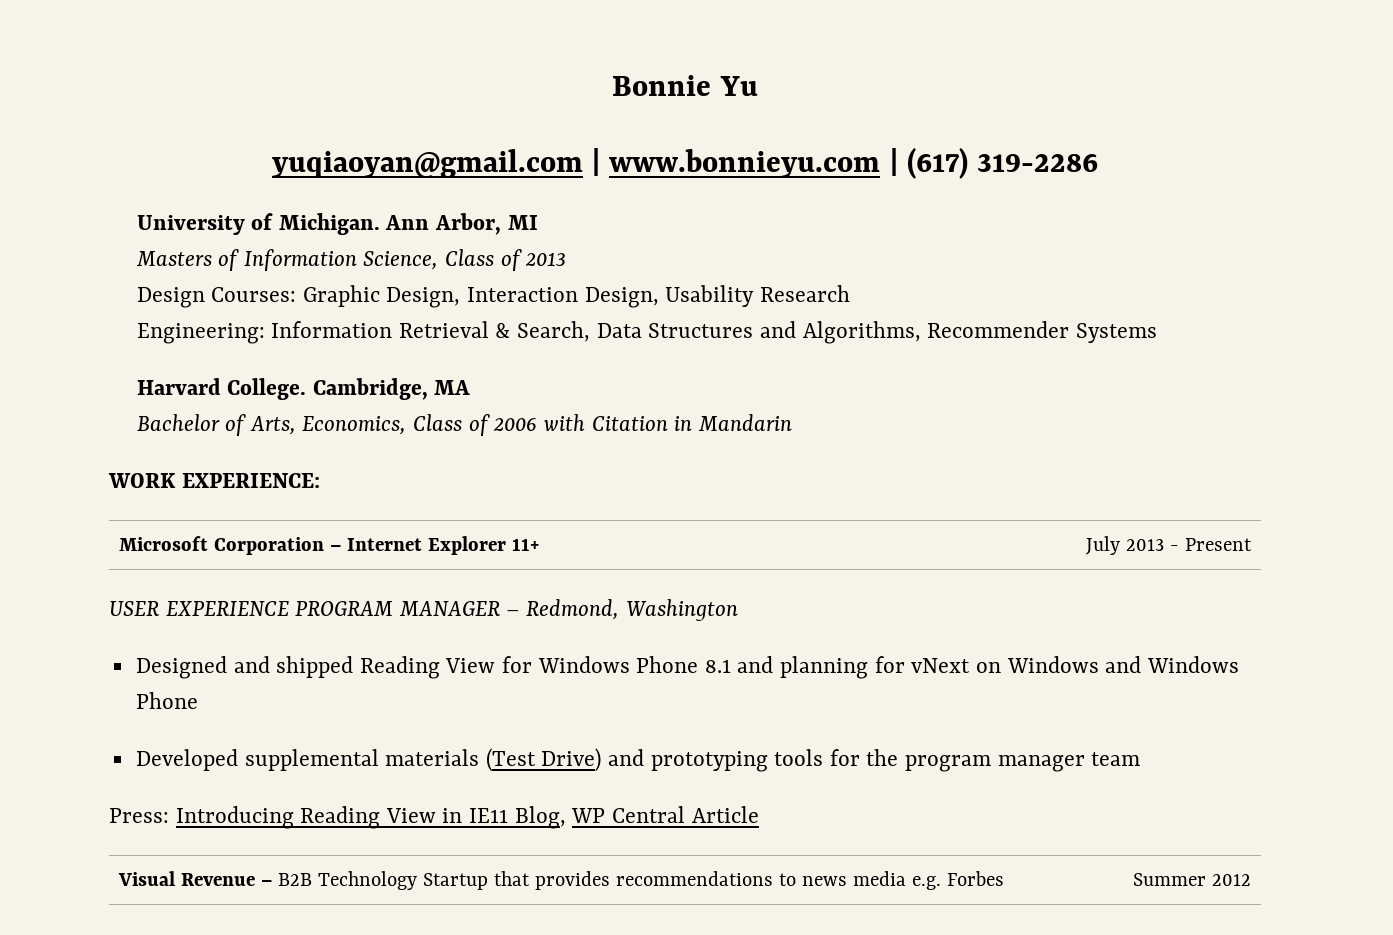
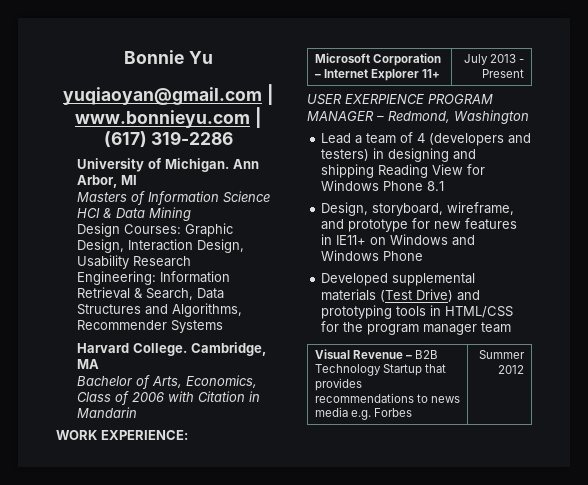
- Masters of Information Science, Class of 2013
+ Masters of Information Science HCI & Data Mining
- USER EXPERIENCE PROGRAM MANAGER – Redmond, Washington
+ USER EXERPIENCE PROGRAM MANAGER – Redmond, Washington
- Designed and shipped Reading View for Windows Phone 8.1 and planning for vNext on Windows and Windows Phone
+ Lead a team of 4 (developers and testers) in designing and shipping Reading View for Windows Phone 8.1
+ Design, storyboard, wireframe, and prototype for new features in IE11+ on Windows and Windows Phone
- Developed supplemental materials (Test Drive) and prototyping tools for the program manager team
+ Developed supplemental materials (Test Drive) and prototyping tools in HTML/CSS for the program manager team
- Press: Introducing Reading View in IE11 Blog, WP Central Article

